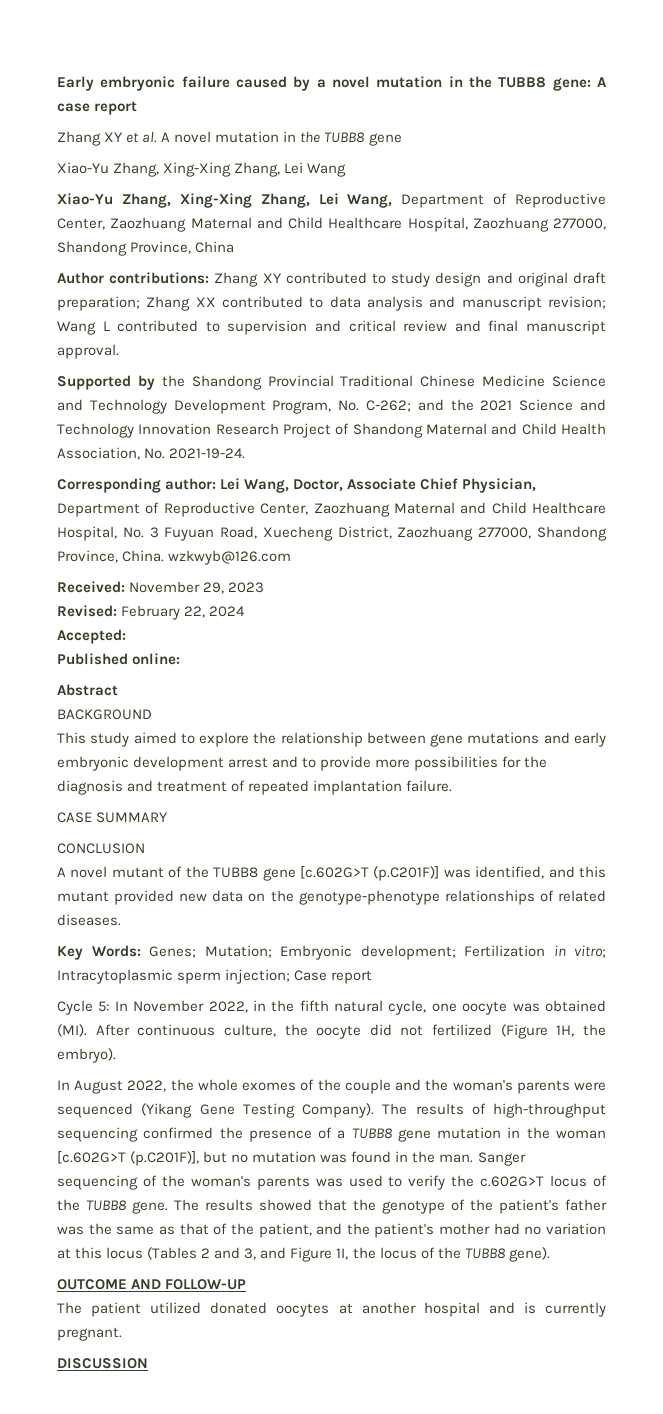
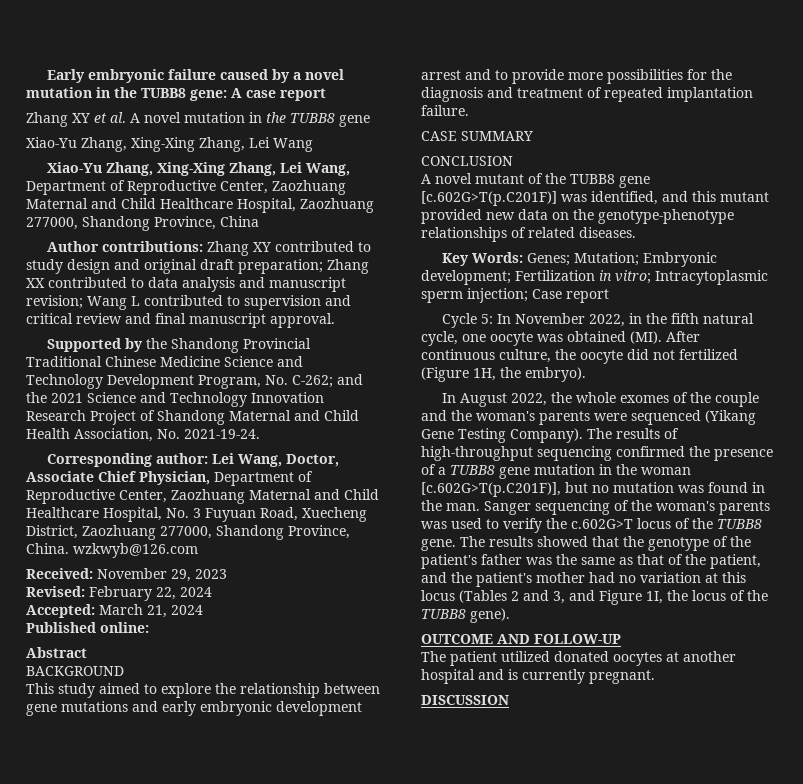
- Accepted:
+ Accepted: March 21, 2024
- A novel mutant of the TUBB8 gene [c.602G>T (p.C201F)] was identified, and this mutant provided new data on the genotype-phenotype relationships of related diseases.
+ A novel mutant of the TUBB8 gene [c.602G>T(p.C201F)] was identified, and this mutant provided new data on the genotype-phenotype relationships of related diseases.
- The results of high-throughput sequencing confirmed the presence of a TUBB8 gene mutation in the woman [c.602G>T (p.C201F)], but no mutation was found in the man.
+ The results of high-throughput sequencing confirmed the presence of a TUBB8 gene mutation in the woman [c.602G>T(p.C201F)], but no mutation was found in the man.

